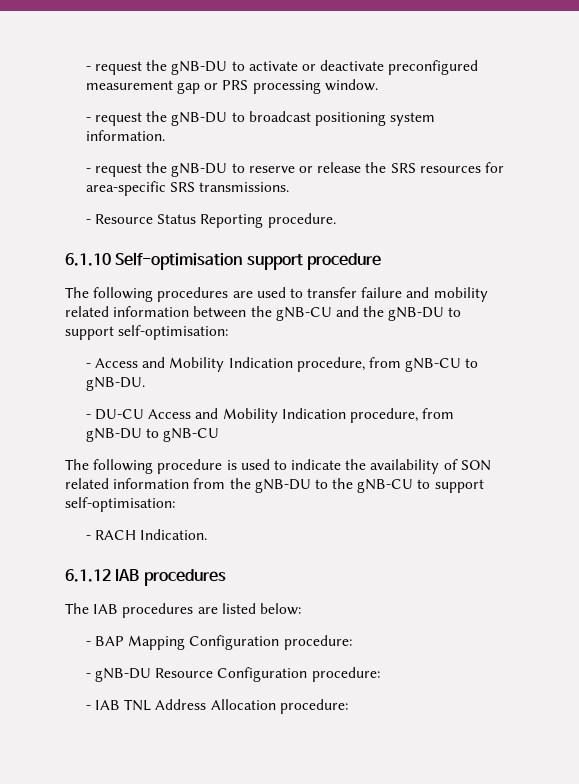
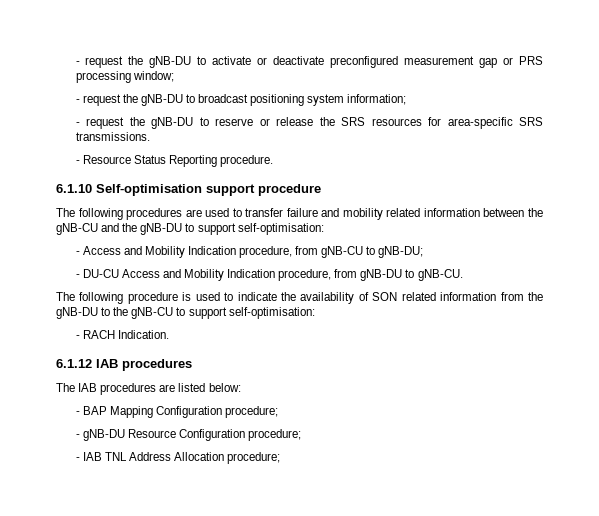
- - request the gNB-DU to activate or deactivate preconfigured measurement gap or PRS processing window.
+ - request the gNB-DU to activate or deactivate preconfigured measurement gap or PRS processing window;
- - request the gNB-DU to broadcast positioning system information.
+ - request the gNB-DU to broadcast positioning system information;
- - Access and Mobility Indication procedure, from gNB-CU to gNB-DU.
+ - Access and Mobility Indication procedure, from gNB-CU to gNB-DU;
- - DU-CU Access and Mobility Indication procedure, from gNB-DU to gNB-CU
+ - DU-CU Access and Mobility Indication procedure, from gNB-DU to gNB-CU.
- - BAP Mapping Configuration procedure:
+ - BAP Mapping Configuration procedure;
- - gNB-DU Resource Configuration procedure:
+ - gNB-DU Resource Configuration procedure;
- - IAB TNL Address Allocation procedure:
+ - IAB TNL Address Allocation procedure;

